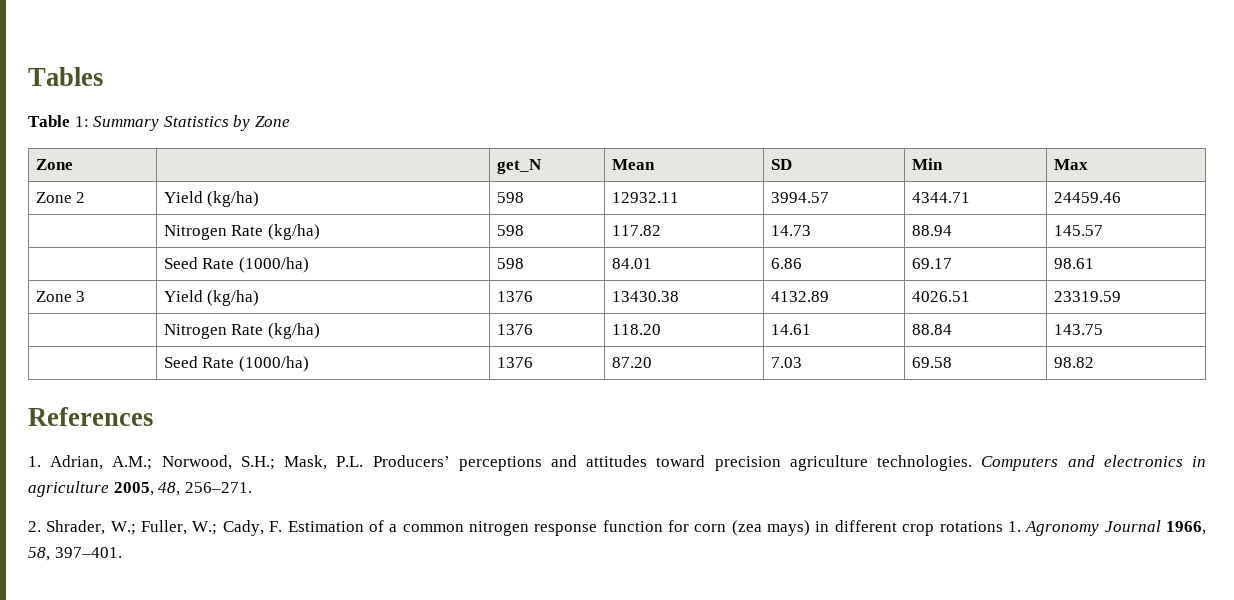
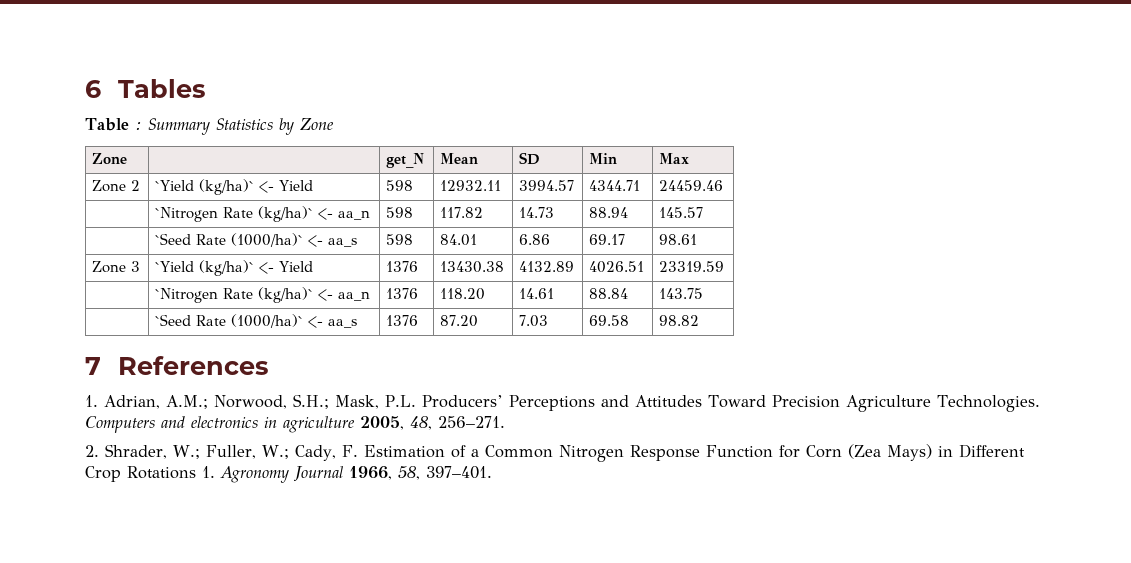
- Tables
+ 6 Tables
- Table 1: Summary Statistics by Zone
+ Table : Summary Statistics by Zone
- Zone 2 | Yield (kg/ha) | 598 | 12932.11 | 3994.57 | 4344.71 | 24459.46
+ Zone 2 | `Yield (kg/ha)` <- Yield | 598 | 12932.11 | 3994.57 | 4344.71 | 24459.46
- | Nitrogen Rate (kg/ha) | 598 | 117.82 | 14.73 | 88.94 | 145.57
+ | `Nitrogen Rate (kg/ha)` <- aa_n | 598 | 117.82 | 14.73 | 88.94 | 145.57
- | Seed Rate (1000/ha) | 598 | 84.01 | 6.86 | 69.17 | 98.61
+ | `Seed Rate (1000/ha)` <- aa_s | 598 | 84.01 | 6.86 | 69.17 | 98.61
- Zone 3 | Yield (kg/ha) | 1376 | 13430.38 | 4132.89 | 4026.51 | 23319.59
+ Zone 3 | `Yield (kg/ha)` <- Yield | 1376 | 13430.38 | 4132.89 | 4026.51 | 23319.59
- | Nitrogen Rate (kg/ha) | 1376 | 118.20 | 14.61 | 88.84 | 143.75
+ | `Nitrogen Rate (kg/ha)` <- aa_n | 1376 | 118.20 | 14.61 | 88.84 | 143.75
- | Seed Rate (1000/ha) | 1376 | 87.20 | 7.03 | 69.58 | 98.82
+ | `Seed Rate (1000/ha)` <- aa_s | 1376 | 87.20 | 7.03 | 69.58 | 98.82
- References
+ 7 References
- 1. Adrian, A.M.; Norwood, S.H.; Mask, P.L. Producers’ perceptions and attitudes toward precision agriculture technologies.
+ 1. Adrian, A.M.; Norwood, S.H.; Mask, P.L. Producers’ Perceptions and Attitudes Toward Precision Agriculture Technologies.
- 2. Shrader, W.; Fuller, W.; Cady, F. Estimation of a common nitrogen response function for corn (zea mays) in different crop rotations 1. Agronomy Journal 1966, 58, 397–401.
+ 2. Shrader, W.; Fuller, W.; Cady, F. Estimation of a Common Nitrogen Response Function for Corn (Zea Mays) in Different Crop Rotations 1. Agronomy Journal 1966, 58, 397–401.

